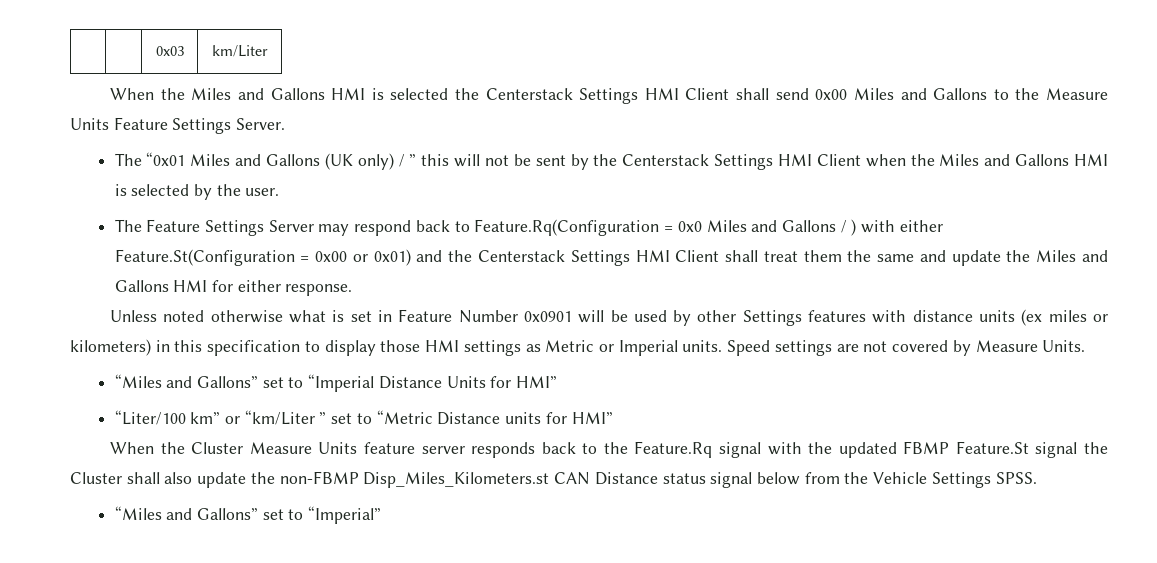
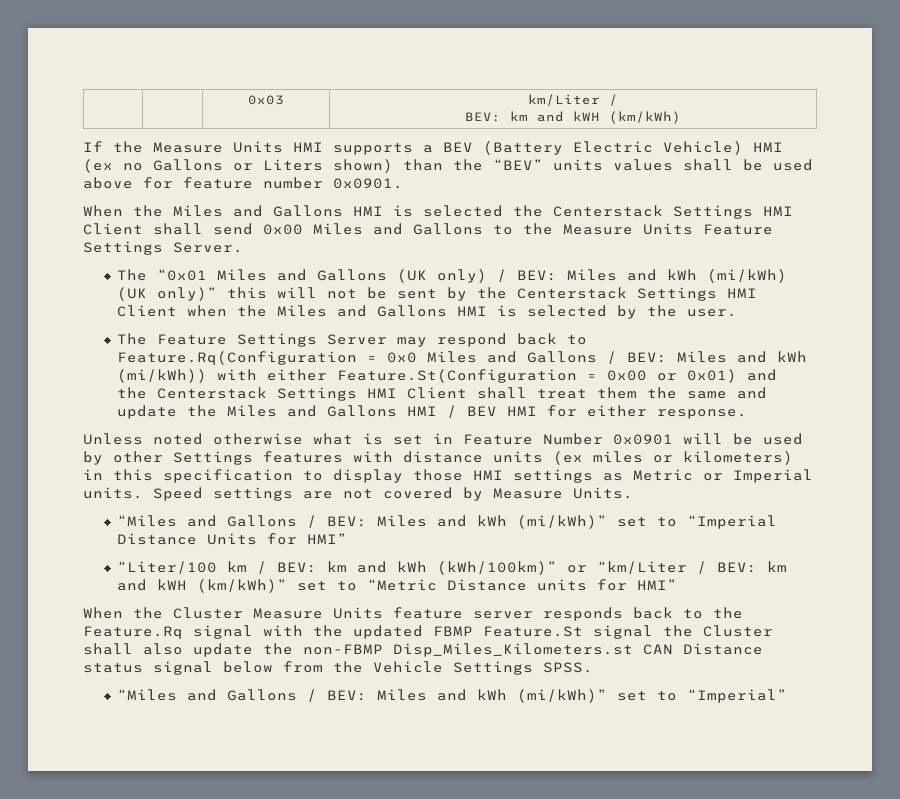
- | | 0x03 | km/Liter
+ | | 0x03 | km/Liter /
+ BEV: km and kWH (km/kWh)
+ If the Measure Units HMI supports a BEV (Battery Electric Vehicle) HMI (ex no Gallons or Liters shown) than the “BEV” units values shall be used above for feature number 0x0901.
- The “0x01 Miles and Gallons (UK only) / ” this will not be sent by the Centerstack Settings HMI Client when the Miles and Gallons HMI is selected by the user.
+ The “0x01 Miles and Gallons (UK only) / BEV: Miles and kWh (mi/kWh) (UK only)” this will not be sent by the Centerstack Settings HMI Client when the Miles and Gallons HMI is selected by the user.
- The Feature Settings Server may respond back to Feature.Rq(Configuration = 0x0 Miles and Gallons / ) with either Feature.St(Configuration = 0x00 or 0x01) and the Centerstack Settings HMI Client shall treat them the same and update the Miles and Gallons HMI for either response.
+ The Feature Settings Server may respond back to Feature.Rq(Configuration = 0x0 Miles and Gallons / BEV: Miles and kWh (mi/kWh)) with either Feature.St(Configuration = 0x00 or 0x01) and the Centerstack Settings HMI Client shall treat them the same and update the Miles and Gallons HMI / BEV HMI for either response.
- “Miles and Gallons” set to “Imperial Distance Units for HMI”
+ “Miles and Gallons / BEV: Miles and kWh (mi/kWh)” set to “Imperial Distance Units for HMI”
- “Liter/100 km” or “km/Liter ” set to “Metric Distance units for HMI”
+ “Liter/100 km / BEV: km and kWh (kWh/100km)” or “km/Liter / BEV: km and kWH (km/kWh)” set to “Metric Distance units for HMI”
- “Miles and Gallons” set to “Imperial”
+ “Miles and Gallons / BEV: Miles and kWh (mi/kWh)” set to “Imperial”

